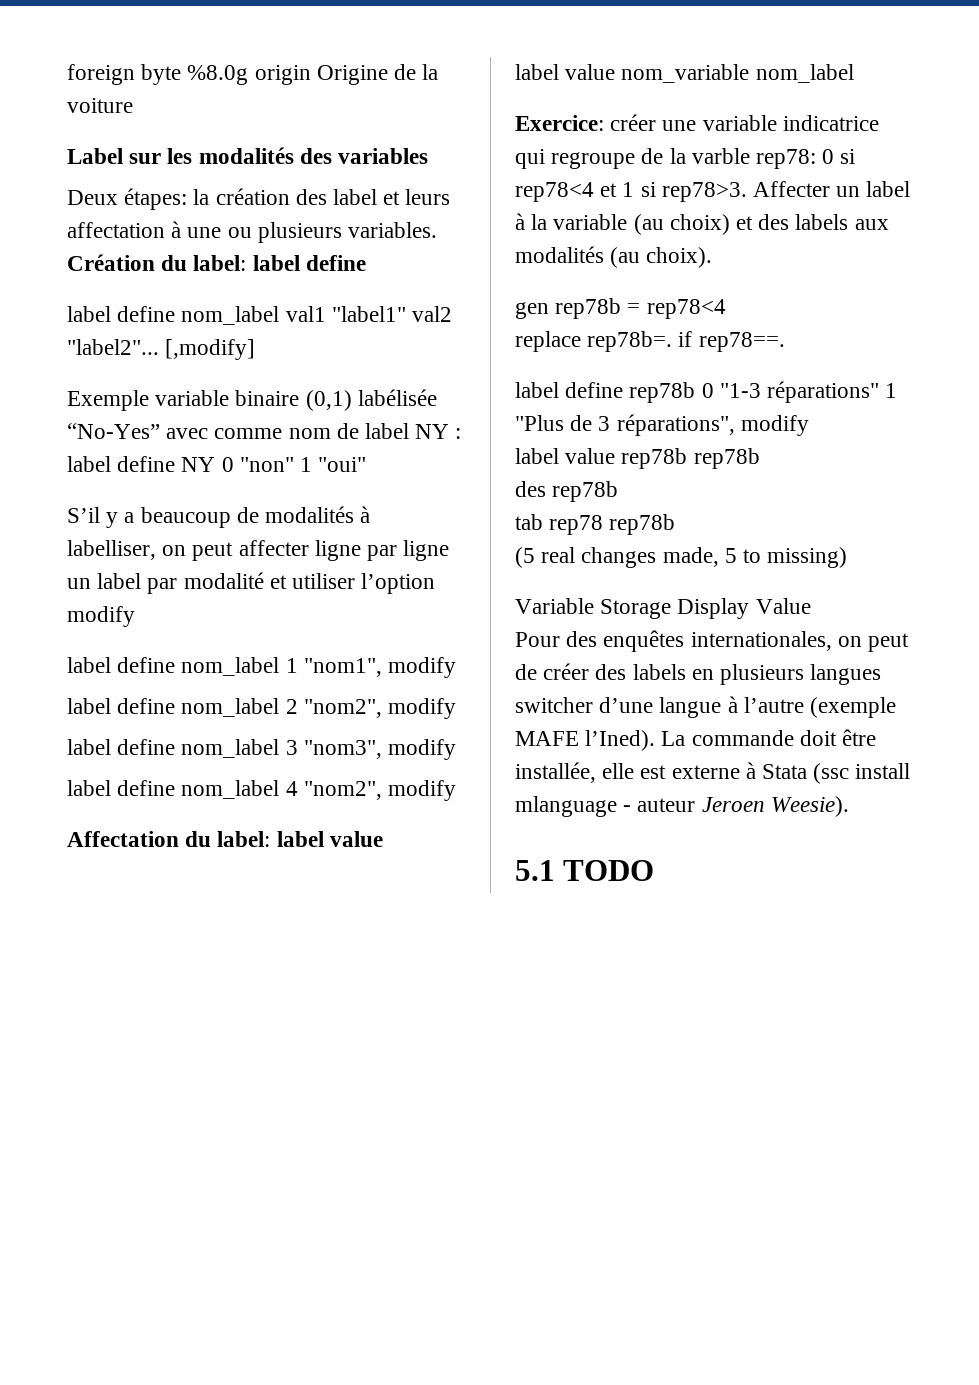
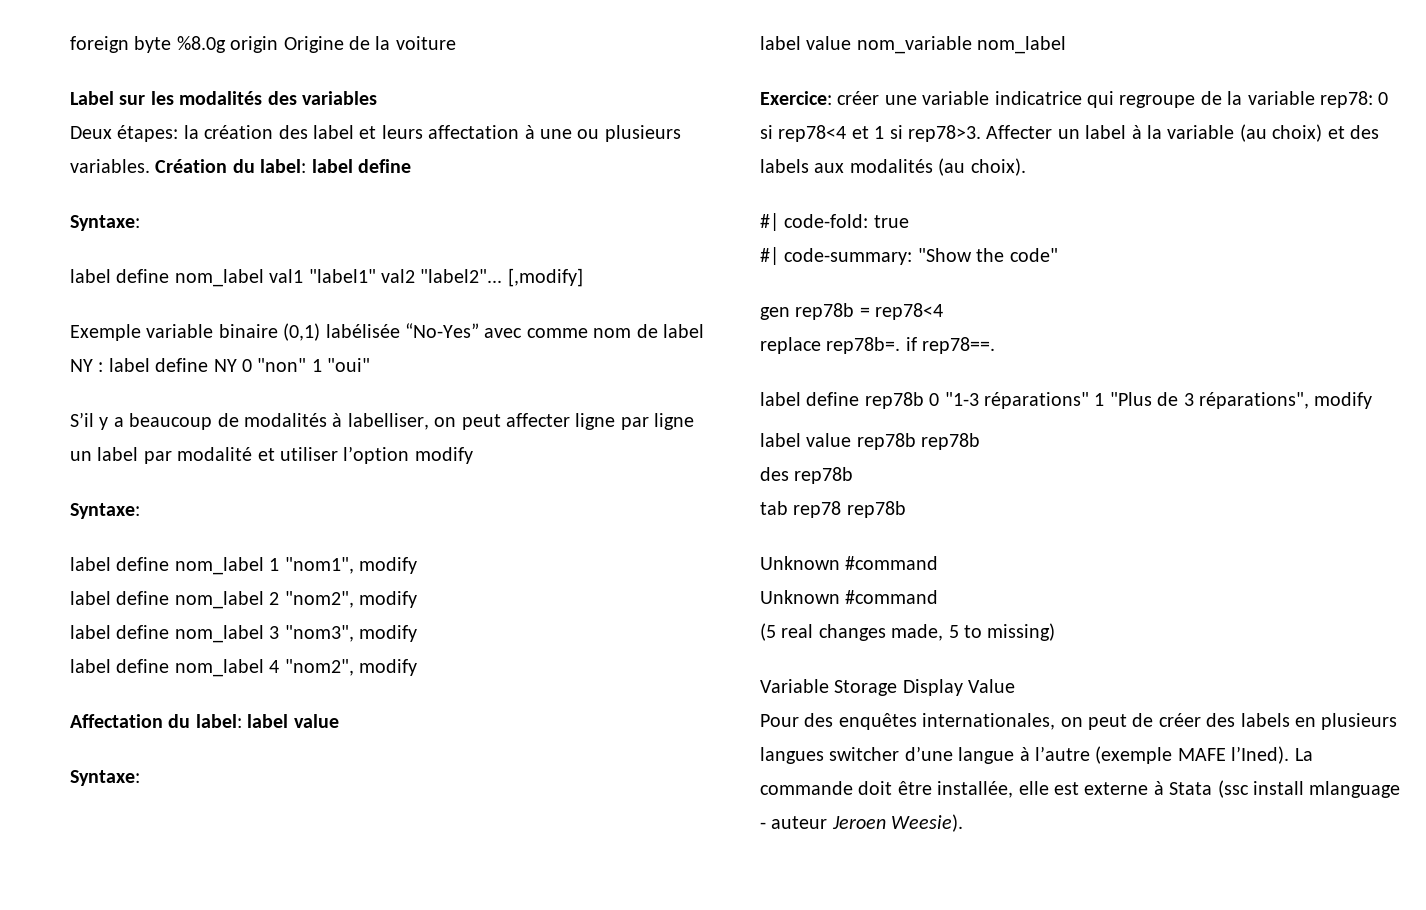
  Création du label: label define
+ Syntaxe:
  S’il y a beaucoup de modalités à labelliser, on peut affecter ligne par ligne un label par modalité et utiliser l’option modify
+ Syntaxe:
  Affectation du label: label value
+ Syntaxe:
- Exercice: créer une variable indicatrice qui regroupe de la varble rep78: 0 si rep78<4 et 1 si rep78>3.
+ Exercice: créer une variable indicatrice qui regroupe de la variable rep78: 0 si rep78<4 et 1 si rep78>3.
+ #| code-fold: true
+ #| code-summary: "Show the code"
  tab rep78 rep78b
+ Unknown #command
+ Unknown #command
- 5.1 TODO

